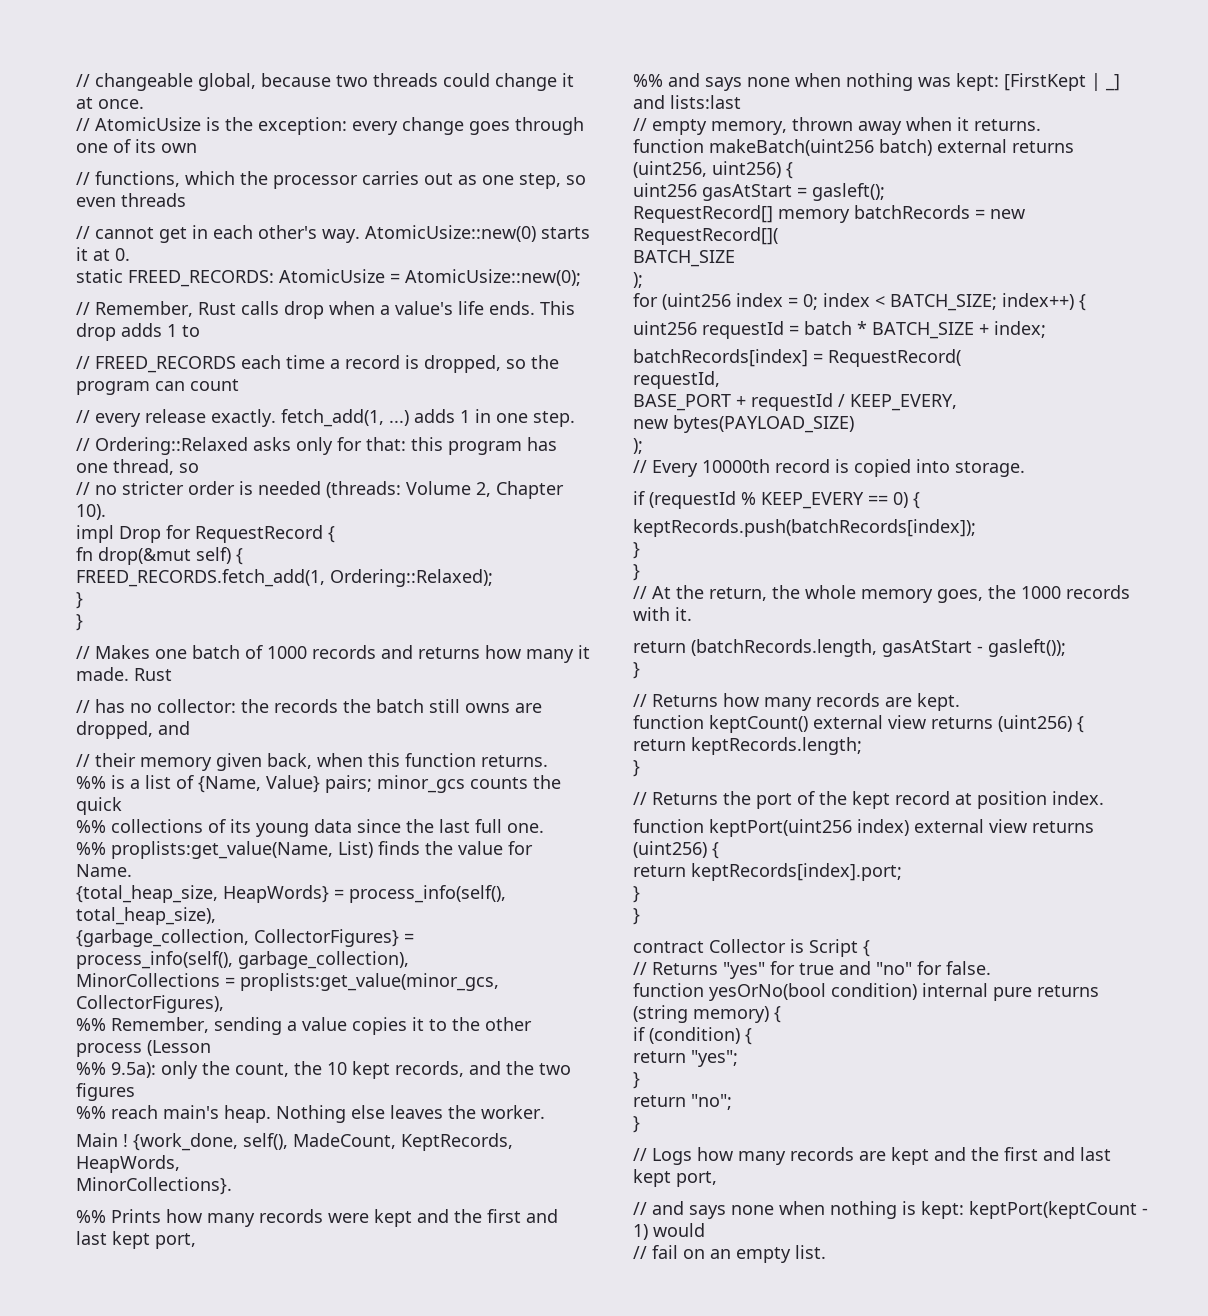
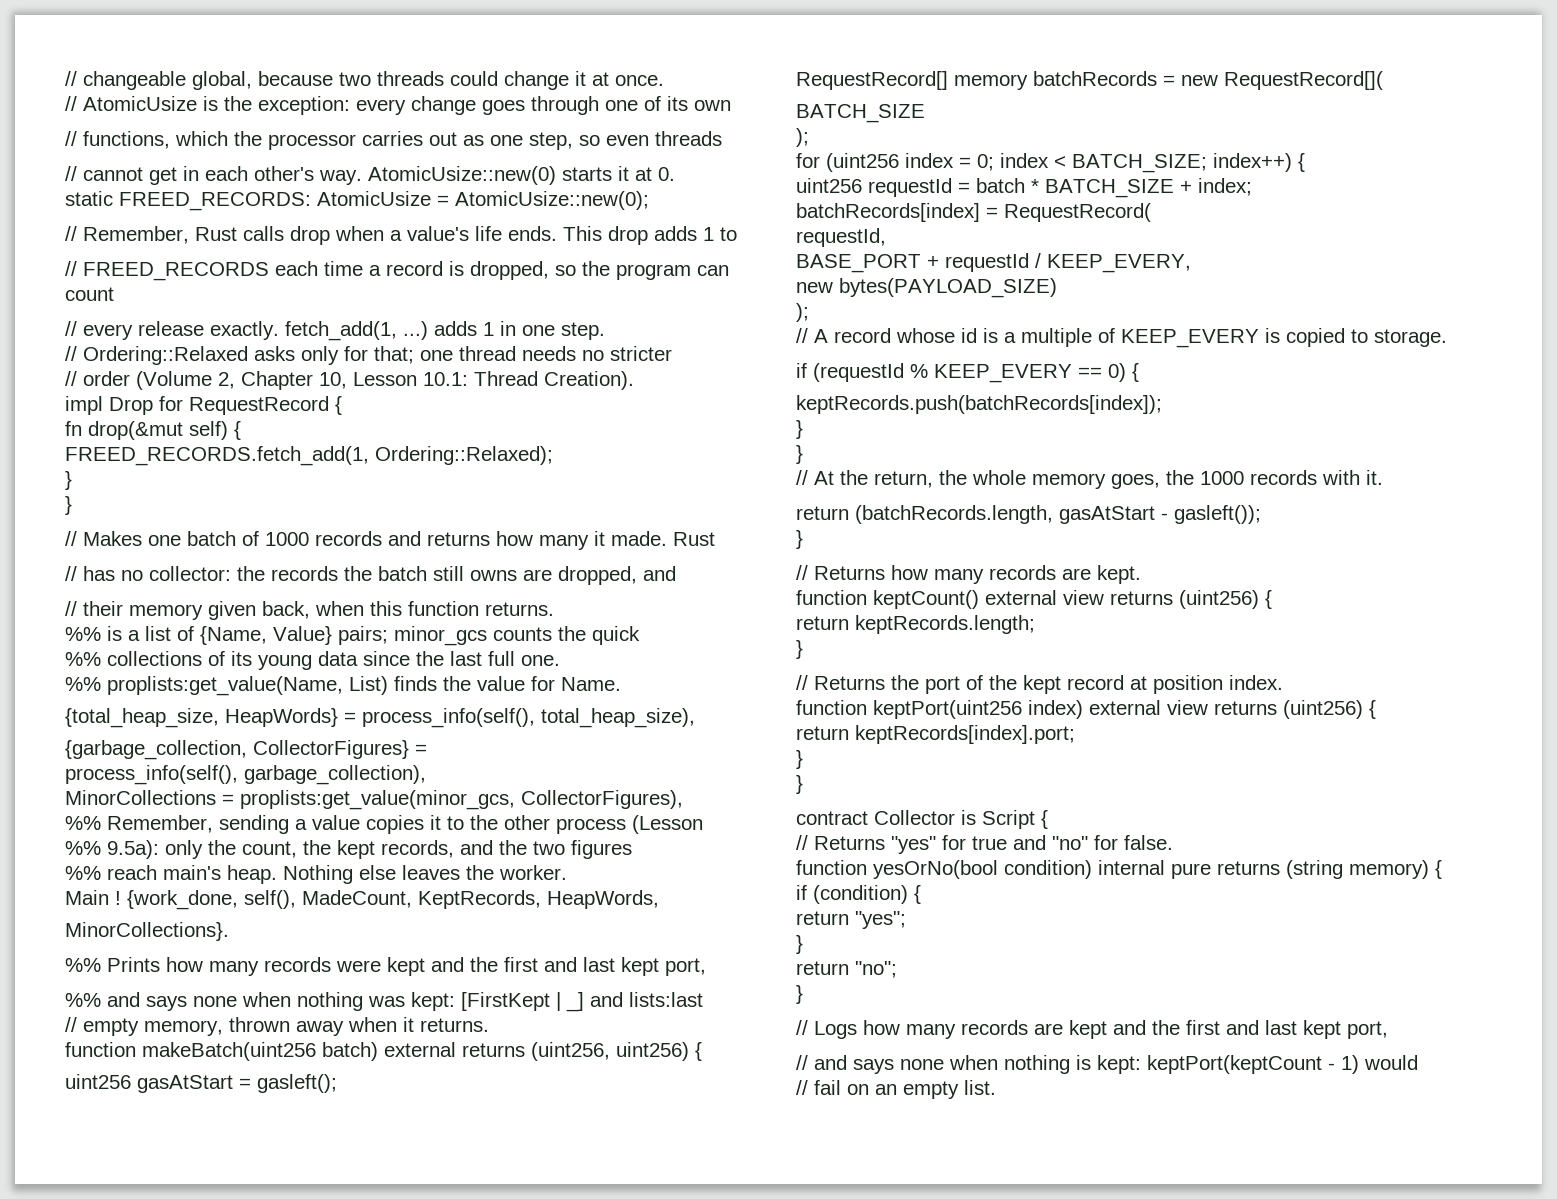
- // Ordering::Relaxed asks only for that: this program has one thread, so
- // no stricter order is needed (threads: Volume 2, Chapter 10).
+ // Ordering::Relaxed asks only for that; one thread needs no stricter
+ // order (Volume 2, Chapter 10, Lesson 10.1: Thread Creation).
- %% 9.5a): only the count, the 10 kept records, and the two figures
+ %% 9.5a): only the count, the kept records, and the two figures
- // Every 10000th record is copied into storage.
+ // A record whose id is a multiple of KEEP_EVERY is copied to storage.

